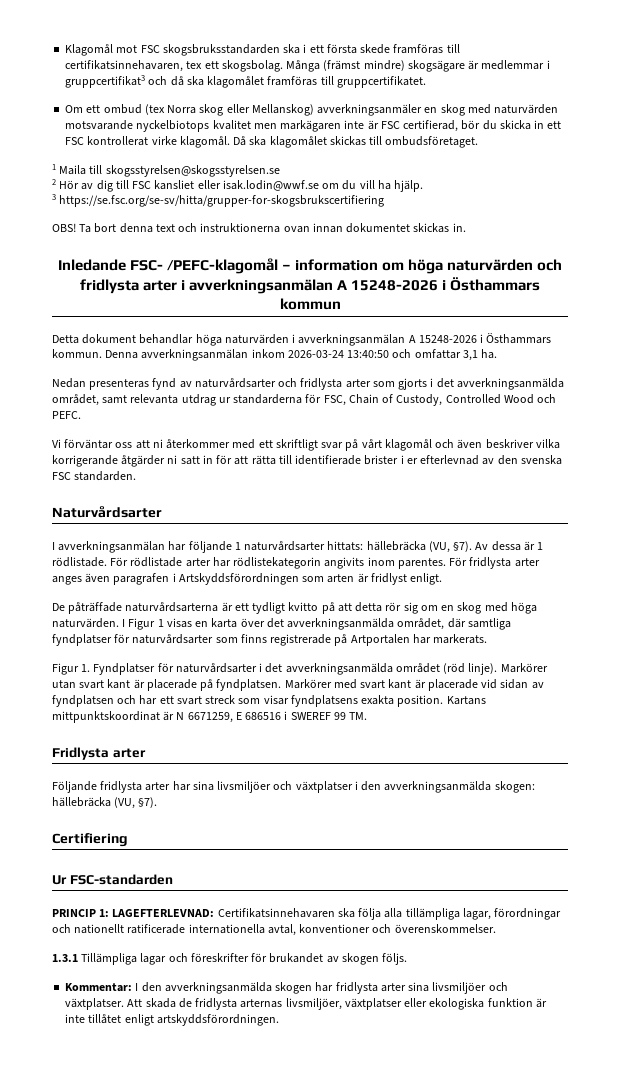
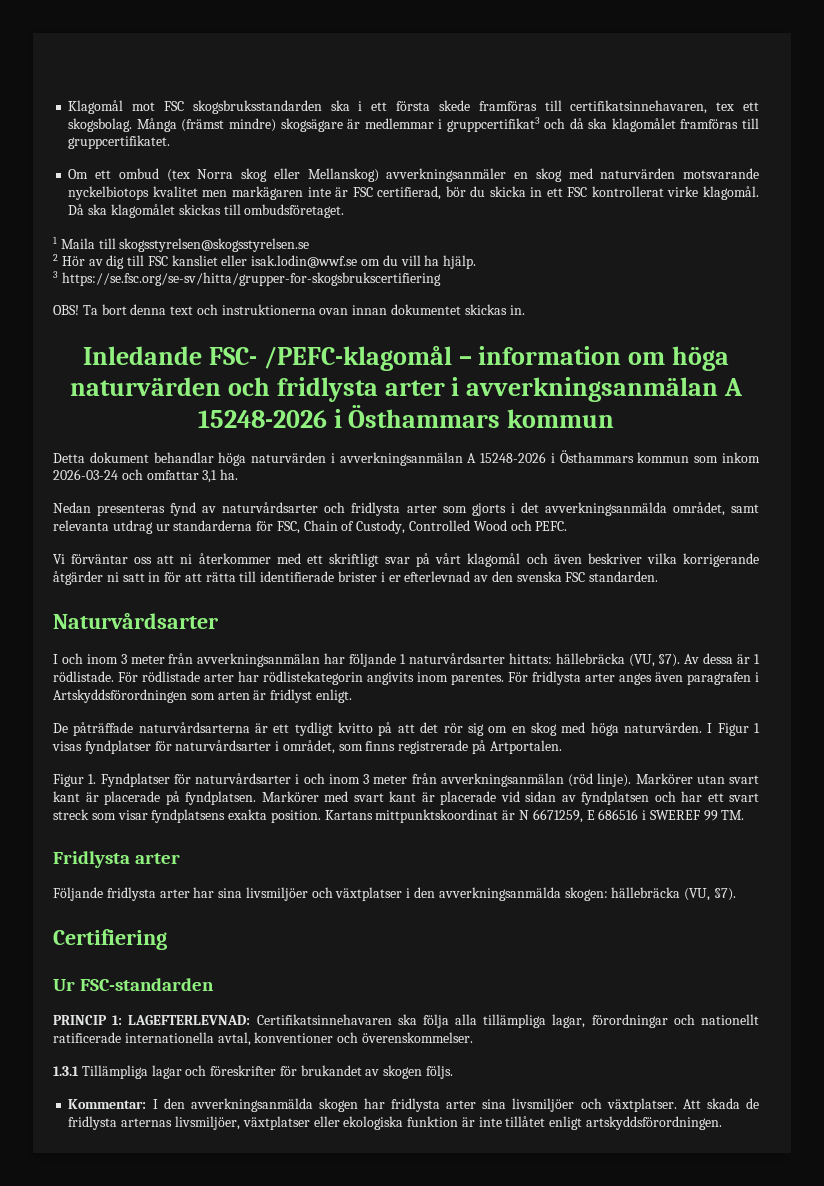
- Detta dokument behandlar höga naturvärden i avverkningsanmälan A 15248-2026 i Östhammars kommun. Denna avverkningsanmälan inkom 2026-03-24 13:40:50 och omfattar 3,1 ha.
+ Detta dokument behandlar höga naturvärden i avverkningsanmälan A 15248-2026 i Östhammars kommun som inkom 2026-03-24 och omfattar 3,1 ha.
- I avverkningsanmälan har följande 1 naturvårdsarter hittats: hällebräcka (VU, §7).
+ I och inom 3 meter från avverkningsanmälan har följande 1 naturvårdsarter hittats: hällebräcka (VU, §7).
- De påträffade naturvårdsarterna är ett tydligt kvitto på att detta rör sig om en skog med höga naturvärden.
+ De påträffade naturvårdsarterna är ett tydligt kvitto på att det rör sig om en skog med höga naturvärden.
- I Figur 1 visas en karta över det avverkningsanmälda området, där samtliga fyndplatser för naturvårdsarter som finns registrerade på Artportalen har markerats.
+ I Figur 1 visas fyndplatser för naturvårdsarter i området, som finns registrerade på Artportalen.
- Figur 1. Fyndplatser för naturvårdsarter i det avverkningsanmälda området (röd linje).
+ Figur 1. Fyndplatser för naturvårdsarter i och inom 3 meter från avverkningsanmälan (röd linje).

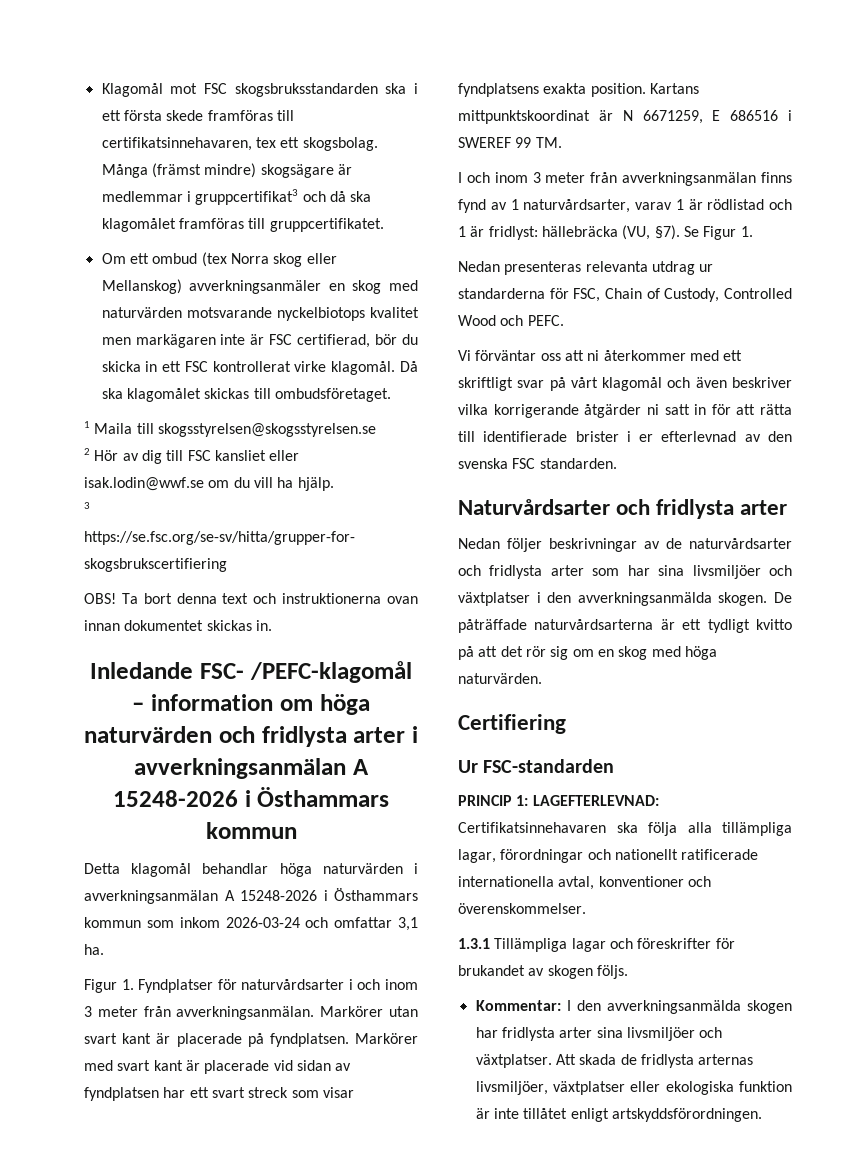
- Detta dokument behandlar höga naturvärden i avverkningsanmälan A 15248-2026 i Östhammars kommun som inkom 2026-03-24 och omfattar 3,1 ha.
+ Detta klagomål behandlar höga naturvärden i avverkningsanmälan A 15248-2026 i Östhammars kommun som inkom 2026-03-24 och omfattar 3,1 ha.
- Nedan presenteras fynd av naturvårdsarter och fridlysta arter som gjorts i det avverkningsanmälda området, samt relevanta utdrag ur standarderna för FSC, Chain of Custody, Controlled Wood och PEFC.
+ Figur 1. Fyndplatser för naturvårdsarter i och inom 3 meter från avverkningsanmälan. Markörer utan svart kant är placerade på fyndplatsen. Markörer med svart kant är placerade vid sidan av fyndplatsen har ett svart streck som visar fyndplatsens exakta position. Kartans mittpunktskoordinat är N 6671259, E 686516 i SWEREF 99 TM.
+ I och inom 3 meter från avverkningsanmälan finns fynd av 1 naturvårdsarter, varav 1 är rödlistad och 1 är fridlyst: hällebräcka (VU, §7). Se Figur 1.
+ Nedan presenteras relevanta utdrag ur standarderna för FSC, Chain of Custody, Controlled Wood och PEFC.
- Naturvårdsarter
- I och inom 3 meter från avverkningsanmälan har följande 1 naturvårdsarter hittats: hällebräcka (VU, §7). Av dessa är 1 rödlistade. För rödlistade arter har rödlistekategorin angivits inom parentes. För fridlysta arter anges även paragrafen i Artskyddsförordningen som arten är fridlyst enligt.
- De påträffade naturvårdsarterna är ett tydligt kvitto på att det rör sig om en skog med höga naturvärden. I Figur 1 visas fyndplatser för naturvårdsarter i området, som finns registrerade på Artportalen.
- Figur 1. Fyndplatser för naturvårdsarter i och inom 3 meter från avverkningsanmälan (röd linje). Markörer utan svart kant är placerade på fyndplatsen. Markörer med svart kant är placerade vid sidan av fyndplatsen och har ett svart streck som visar fyndplatsens exakta position. Kartans mittpunktskoordinat är N 6671259, E 686516 i SWEREF 99 TM.
- Fridlysta arter
- Följande fridlysta arter har sina livsmiljöer och växtplatser i den avverkningsanmälda skogen: hällebräcka (VU, §7).
+ Naturvårdsarter och fridlysta arter
+ Nedan följer beskrivningar av de naturvårdsarter och fridlysta arter som har sina livsmiljöer och växtplatser i den avverkningsanmälda skogen. De påträffade naturvårdsarterna är ett tydligt kvitto på att det rör sig om en skog med höga naturvärden.

